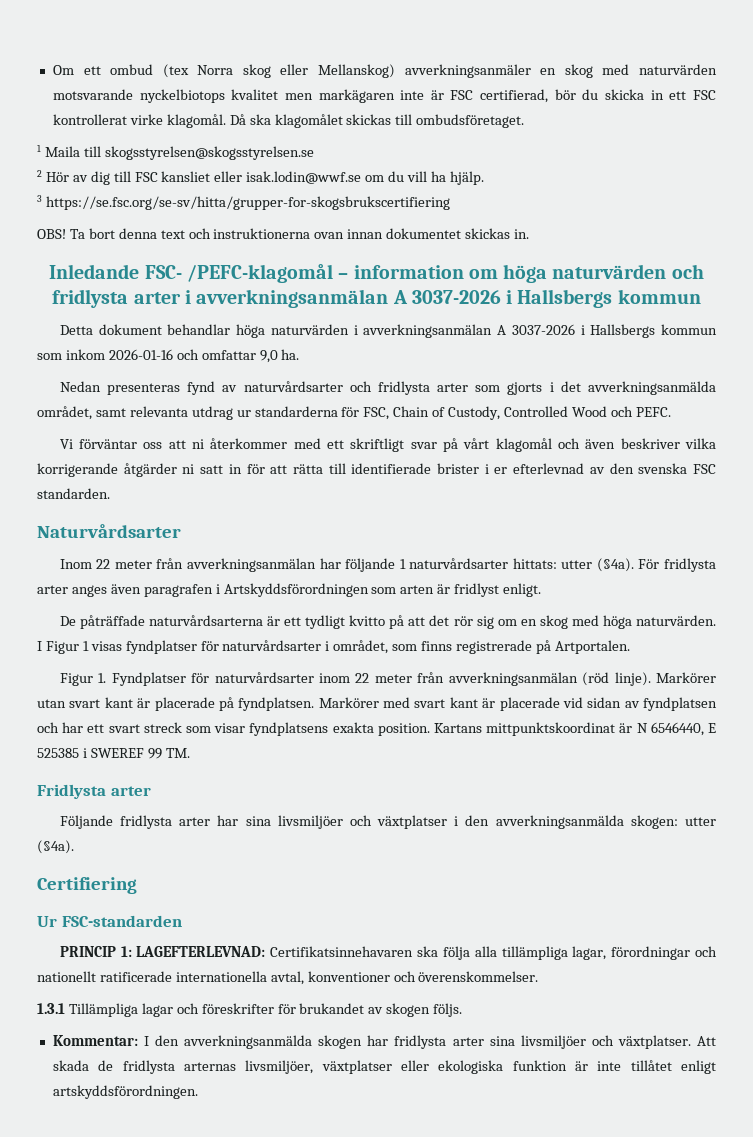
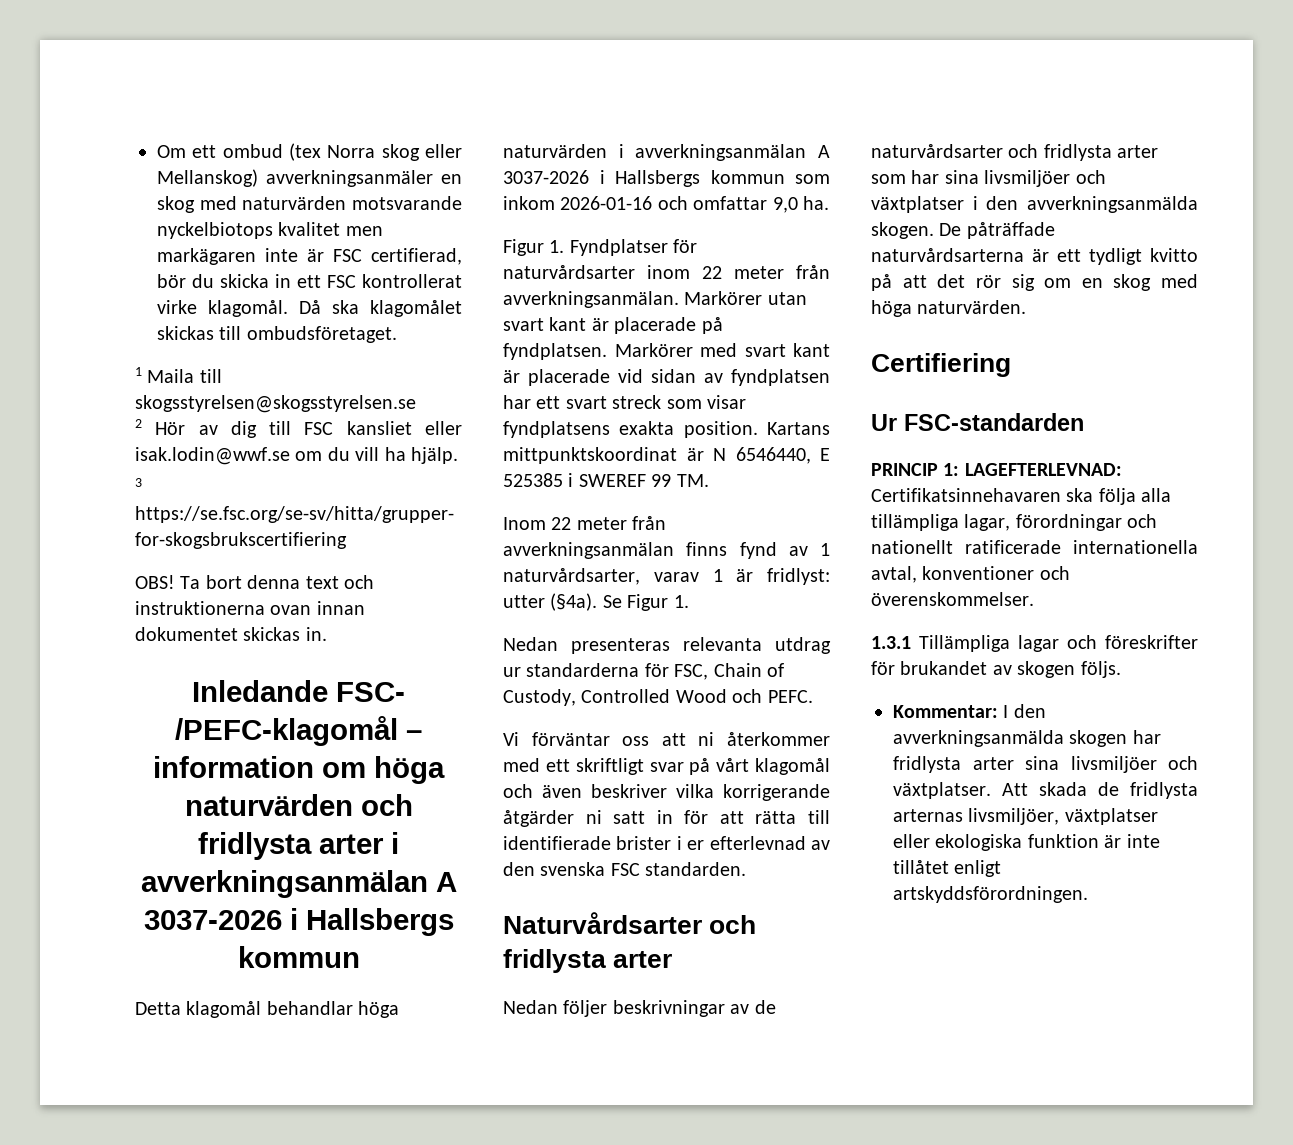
- Detta dokument behandlar höga naturvärden i avverkningsanmälan A 3037-2026 i Hallsbergs kommun som inkom 2026-01-16 och omfattar 9,0 ha.
+ Detta klagomål behandlar höga naturvärden i avverkningsanmälan A 3037-2026 i Hallsbergs kommun som inkom 2026-01-16 och omfattar 9,0 ha.
- Nedan presenteras fynd av naturvårdsarter och fridlysta arter som gjorts i det avverkningsanmälda området, samt relevanta utdrag ur standarderna för FSC, Chain of Custody, Controlled Wood och PEFC.
+ Figur 1. Fyndplatser för naturvårdsarter inom 22 meter från avverkningsanmälan. Markörer utan svart kant är placerade på fyndplatsen. Markörer med svart kant är placerade vid sidan av fyndplatsen har ett svart streck som visar fyndplatsens exakta position. Kartans mittpunktskoordinat är N 6546440, E 525385 i SWEREF 99 TM.
+ Inom 22 meter från avverkningsanmälan finns fynd av 1 naturvårdsarter, varav 1 är fridlyst: utter (§4a). Se Figur 1.
+ Nedan presenteras relevanta utdrag ur standarderna för FSC, Chain of Custody, Controlled Wood och PEFC.
- Naturvårdsarter
- Inom 22 meter från avverkningsanmälan har följande 1 naturvårdsarter hittats: utter (§4a). För fridlysta arter anges även paragrafen i Artskyddsförordningen som arten är fridlyst enligt.
- De påträffade naturvårdsarterna är ett tydligt kvitto på att det rör sig om en skog med höga naturvärden. I Figur 1 visas fyndplatser för naturvårdsarter i området, som finns registrerade på Artportalen.
- Figur 1. Fyndplatser för naturvårdsarter inom 22 meter från avverkningsanmälan (röd linje). Markörer utan svart kant är placerade på fyndplatsen. Markörer med svart kant är placerade vid sidan av fyndplatsen och har ett svart streck som visar fyndplatsens exakta position. Kartans mittpunktskoordinat är N 6546440, E 525385 i SWEREF 99 TM.
- Fridlysta arter
- Följande fridlysta arter har sina livsmiljöer och växtplatser i den avverkningsanmälda skogen: utter (§4a).
+ Naturvårdsarter och fridlysta arter
+ Nedan följer beskrivningar av de naturvårdsarter och fridlysta arter som har sina livsmiljöer och växtplatser i den avverkningsanmälda skogen. De påträffade naturvårdsarterna är ett tydligt kvitto på att det rör sig om en skog med höga naturvärden.

